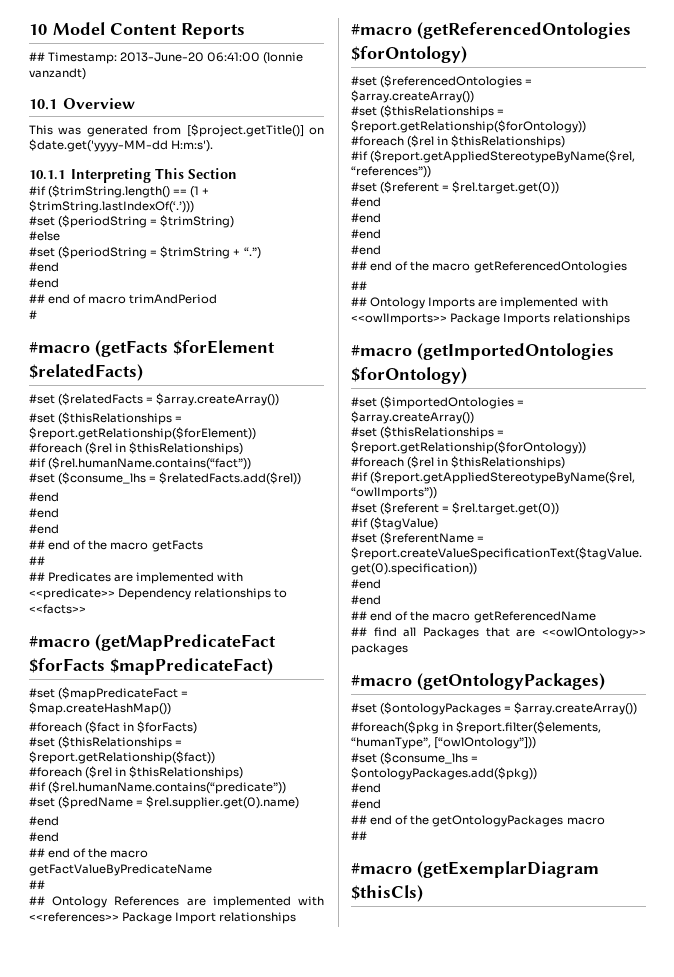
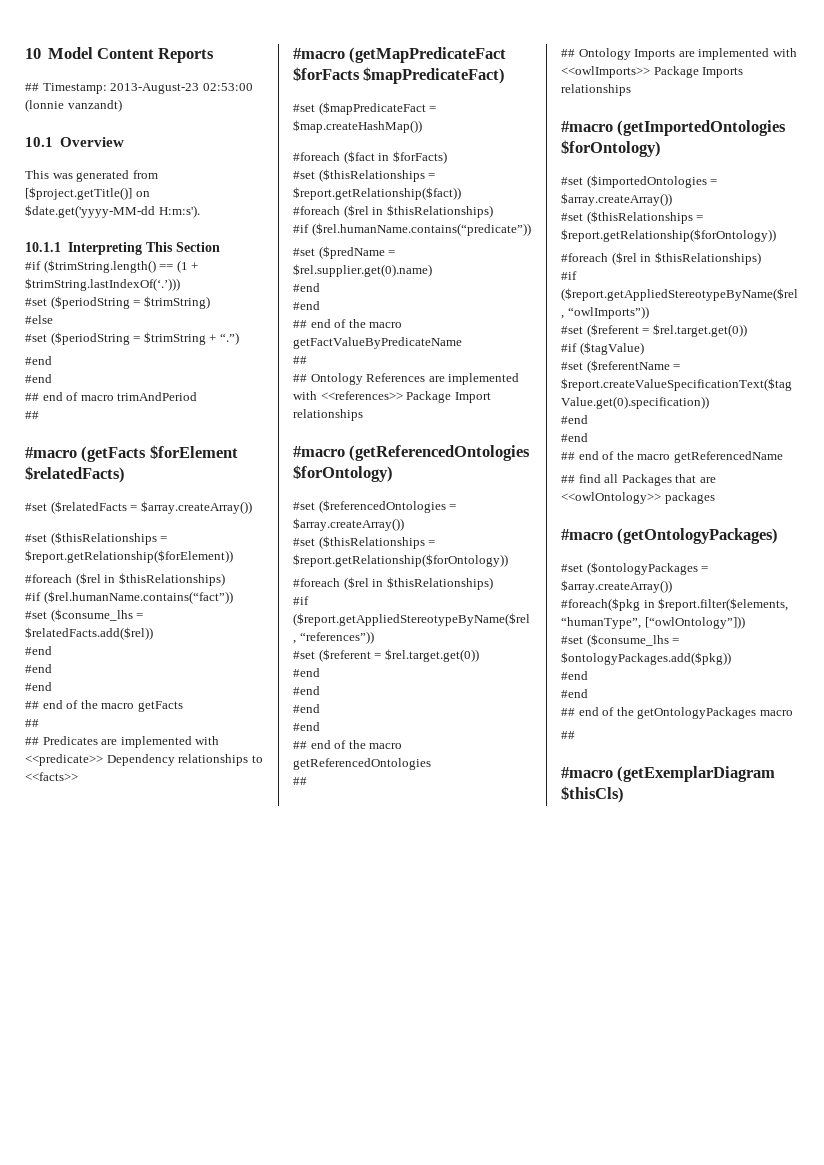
- ## Timestamp: 2013-June-20 06:41:00 (lonnie vanzandt)
+ ## Timestamp: 2013-August-23 02:53:00 (lonnie vanzandt)
  ## end of macro trimAndPeriod
- #
+ ##

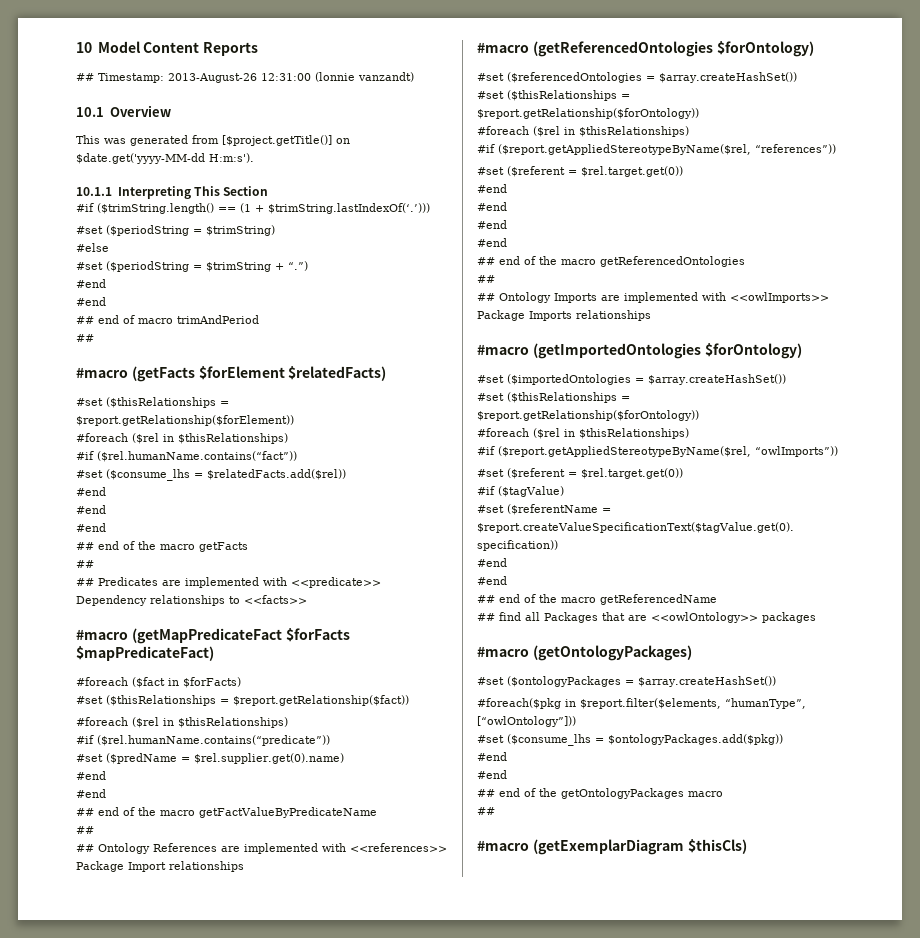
- ## Timestamp: 2013-August-23 02:53:00 (lonnie vanzandt)
+ ## Timestamp: 2013-August-26 12:31:00 (lonnie vanzandt)
- #set ($relatedFacts = $array.createArray())
- #set ($mapPredicateFact = $map.createHashMap())
- #set ($referencedOntologies = $array.createArray())
+ #set ($referencedOntologies = $array.createHashSet())
- #set ($importedOntologies = $array.createArray())
+ #set ($importedOntologies = $array.createHashSet())
- #set ($ontologyPackages = $array.createArray())
+ #set ($ontologyPackages = $array.createHashSet())

